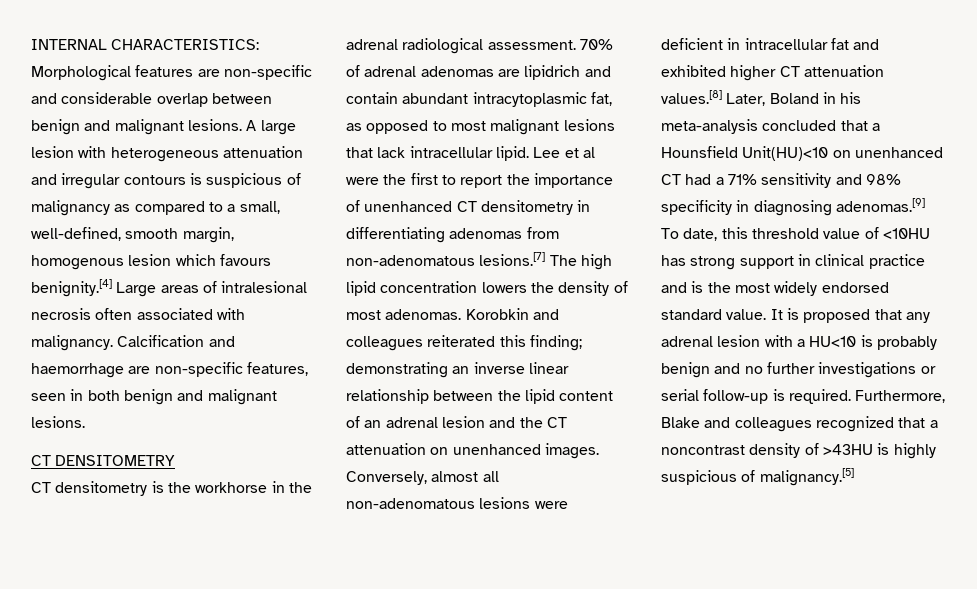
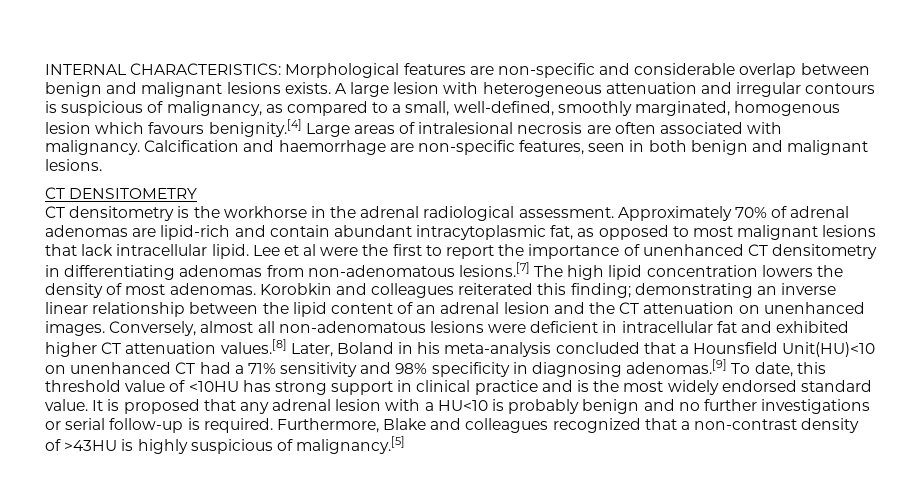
- INTERNAL CHARACTERISTICS: Morphological features are non-specific and considerable overlap between benign and malignant lesions.
+ INTERNAL CHARACTERISTICS: Morphological features are non-specific and considerable overlap between benign and malignant lesions exists.
- A large lesion with heterogeneous attenuation and irregular contours is suspicious of malignancy as compared to a small, well-defined, smooth margin, homogenous lesion which favours benignity.[4] Large areas of intralesional necrosis often associated with malignancy.
+ A large lesion with heterogeneous attenuation and irregular contours is suspicious of malignancy, as compared to a small, well-defined, smoothly marginated, homogenous lesion which favours benignity.[4] Large areas of intralesional necrosis are often associated with malignancy.
- 70% of adrenal adenomas are lipidrich and contain abundant intracytoplasmic fat, as opposed to most malignant lesions that lack intracellular lipid.
+ Approximately 70% of adrenal adenomas are lipid-rich and contain abundant intracytoplasmic fat, as opposed to most malignant lesions that lack intracellular lipid.
- Furthermore, Blake and colleagues recognized that a noncontrast density of >43HU is highly suspicious of malignancy.[5]
+ Furthermore, Blake and colleagues recognized that a non-contrast density of >43HU is highly suspicious of malignancy.[5]

